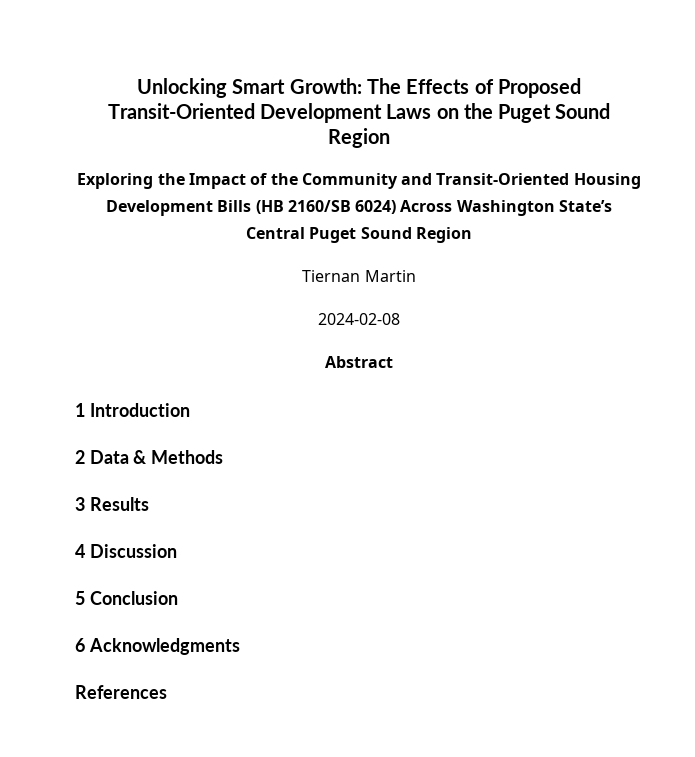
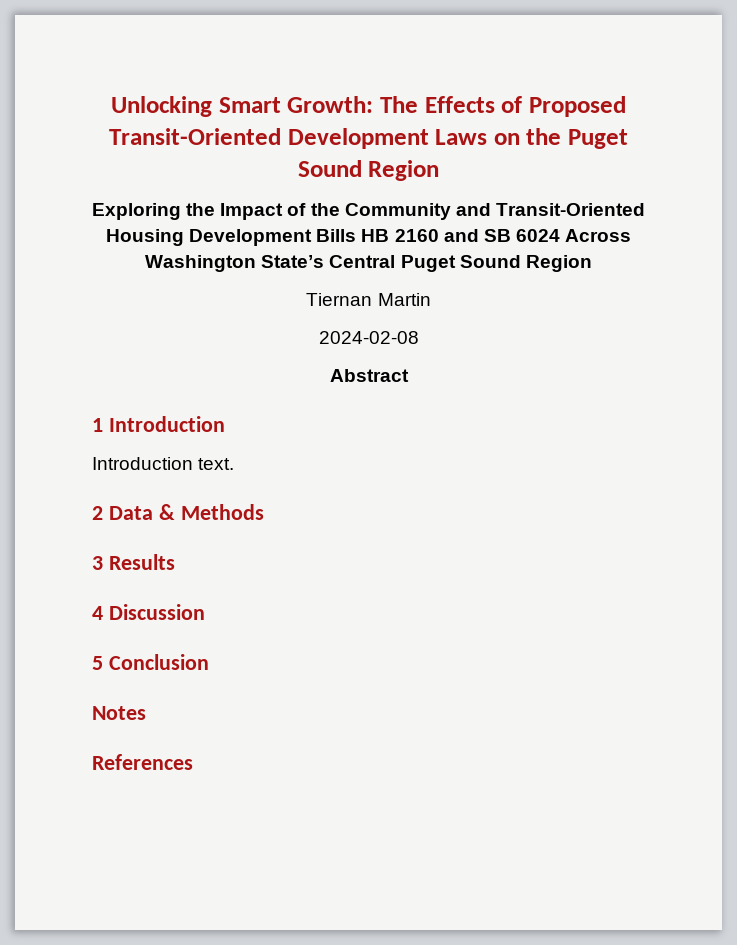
- Exploring the Impact of the Community and Transit-Oriented Housing Development Bills (HB 2160/SB 6024) Across Washington State’s Central Puget Sound Region
+ Exploring the Impact of the Community and Transit-Oriented Housing Development Bills HB 2160 and SB 6024 Across Washington State’s Central Puget Sound Region
+ Introduction text.
- 6 Acknowledgments
+ Notes

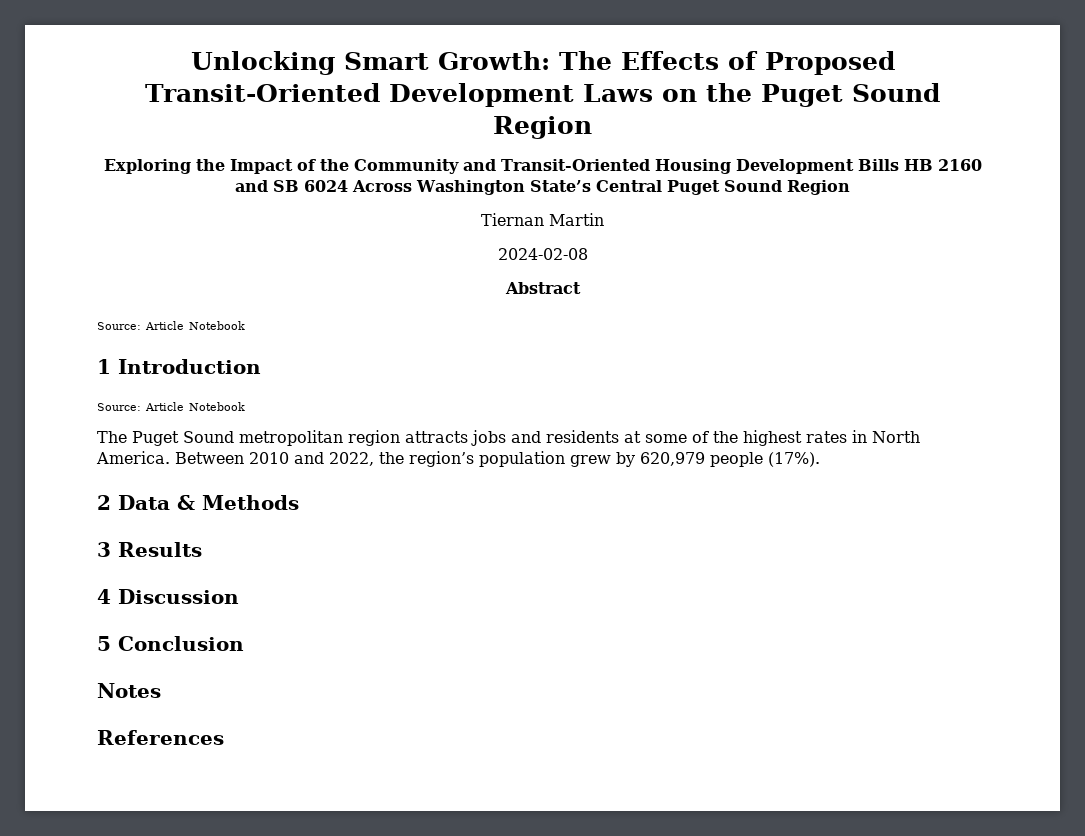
  Abstract
+ Source: Article Notebook
  1 Introduction
- Introduction text.
+ Source: Article Notebook
+ The Puget Sound metropolitan region attracts jobs and residents at some of the highest rates in North America. Between 2010 and 2022, the region’s population grew by 620,979 people (17%).

